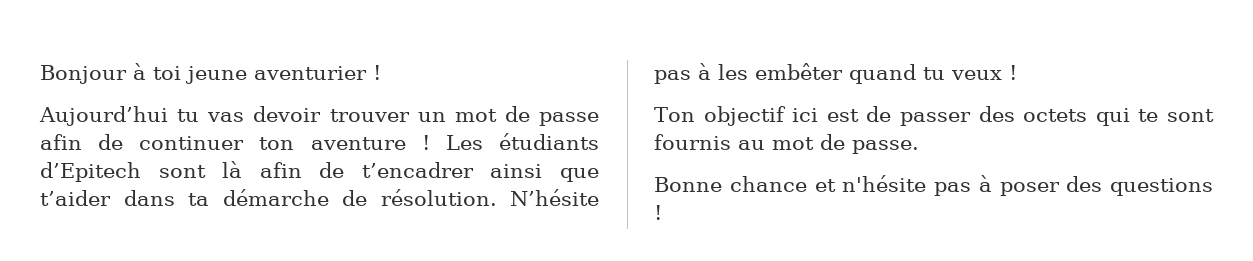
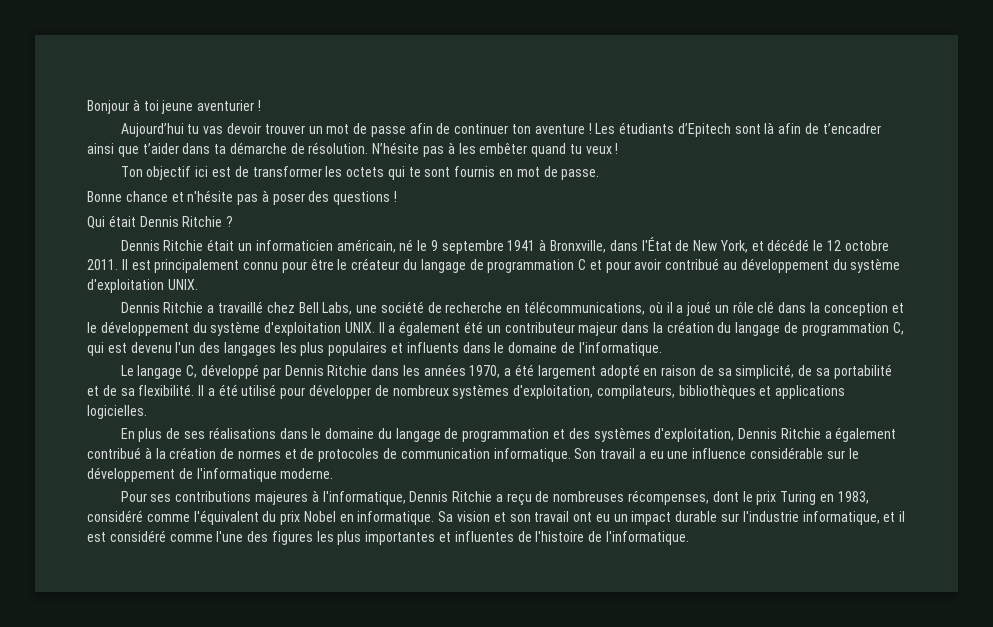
- Ton objectif ici est de passer des octets qui te sont fournis au mot de passe.
+ Ton objectif ici est de transformer les octets qui te sont fournis en mot de passe.
+ Qui était Dennis Ritchie ?
+ Dennis Ritchie était un informaticien américain, né le 9 septembre 1941 à Bronxville, dans l'État de New York, et décédé le 12 octobre 2011. Il est principalement connu pour être le créateur du langage de programmation C et pour avoir contribué au développement du système d'exploitation UNIX.
+ Dennis Ritchie a travaillé chez Bell Labs, une société de recherche en télécommunications, où il a joué un rôle clé dans la conception et le développement du système d'exploitation UNIX. Il a également été un contributeur majeur dans la création du langage de programmation C, qui est devenu l'un des langages les plus populaires et influents dans le domaine de l'informatique.
+ Le langage C, développé par Dennis Ritchie dans les années 1970, a été largement adopté en raison de sa simplicité, de sa portabilité et de sa flexibilité. Il a été utilisé pour développer de nombreux systèmes d'exploitation, compilateurs, bibliothèques et applications logicielles.
+ En plus de ses réalisations dans le domaine du langage de programmation et des systèmes d'exploitation, Dennis Ritchie a également contribué à la création de normes et de protocoles de communication informatique. Son travail a eu une influence considérable sur le développement de l'informatique moderne.
+ Pour ses contributions majeures à l'informatique, Dennis Ritchie a reçu de nombreuses récompenses, dont le prix Turing en 1983, considéré comme l'équivalent du prix Nobel en informatique. Sa vision et son travail ont eu un impact durable sur l'industrie informatique, et il est considéré comme l'une des figures les plus importantes et influentes de l'histoire de l'informatique.

